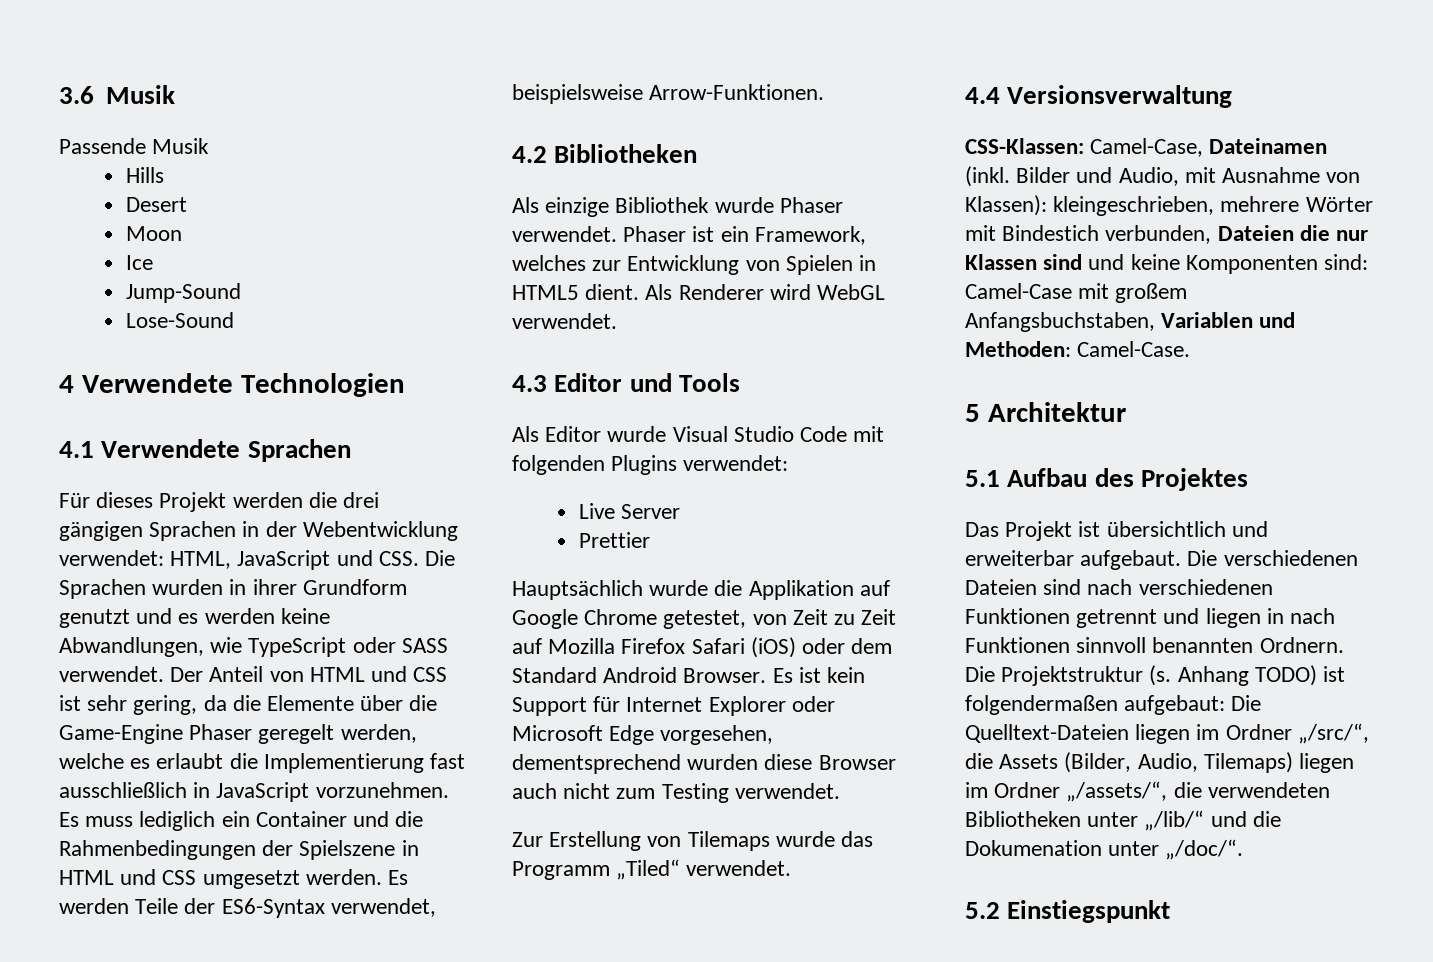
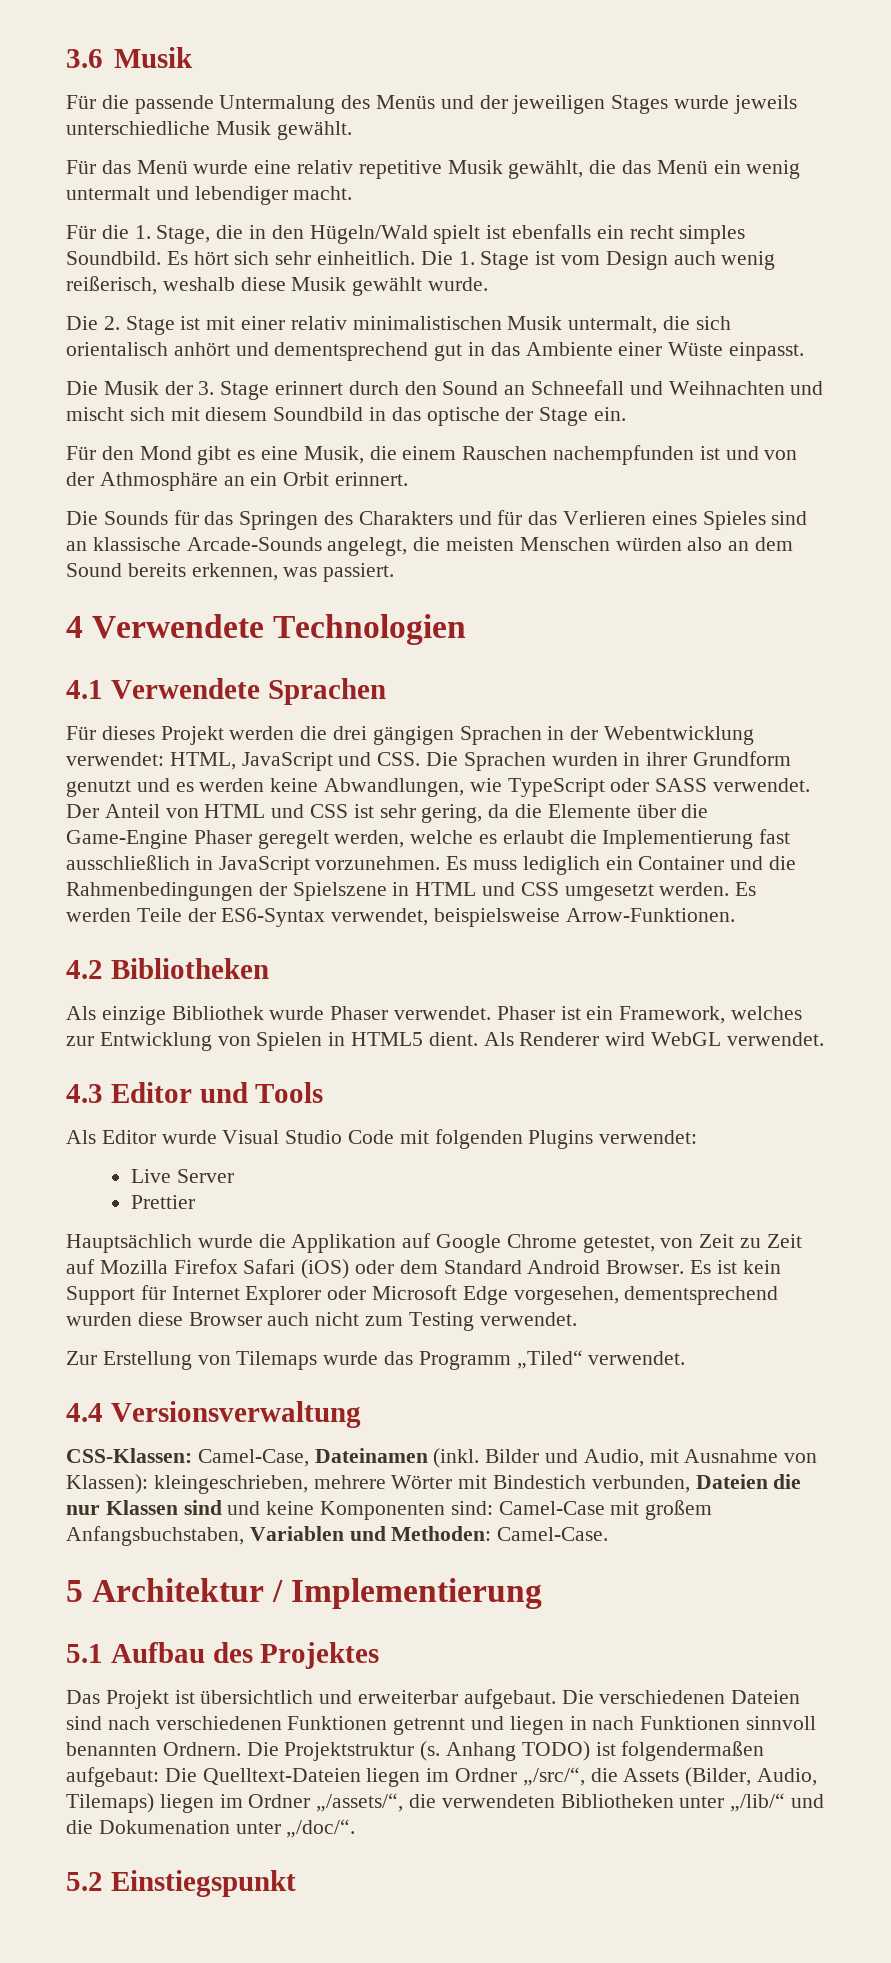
- Passende Musik
- Hills
- Desert
- Moon
- Ice
- Jump-Sound
- Lose-Sound
+ Für die passende Untermalung des Menüs und der jeweiligen Stages wurde jeweils unterschiedliche Musik gewählt.
+ Für das Menü wurde eine relativ repetitive Musik gewählt, die das Menü ein wenig untermalt und lebendiger macht.
+ Für die 1. Stage, die in den Hügeln/Wald spielt ist ebenfalls ein recht simples Soundbild. Es hört sich sehr einheitlich. Die 1. Stage ist vom Design auch wenig reißerisch, weshalb diese Musik gewählt wurde.
+ Die 2. Stage ist mit einer relativ minimalistischen Musik untermalt, die sich orientalisch anhört und dementsprechend gut in das Ambiente einer Wüste einpasst.
+ Die Musik der 3. Stage erinnert durch den Sound an Schneefall und Weihnachten und mischt sich mit diesem Soundbild in das optische der Stage ein.
+ Für den Mond gibt es eine Musik, die einem Rauschen nachempfunden ist und von der Athmosphäre an ein Orbit erinnert.
+ Die Sounds für das Springen des Charakters und für das Verlieren eines Spieles sind an klassische Arcade-Sounds angelegt, die meisten Menschen würden also an dem Sound bereits erkennen, was passiert.
- 5 Architektur
+ 5 Architektur / Implementierung

